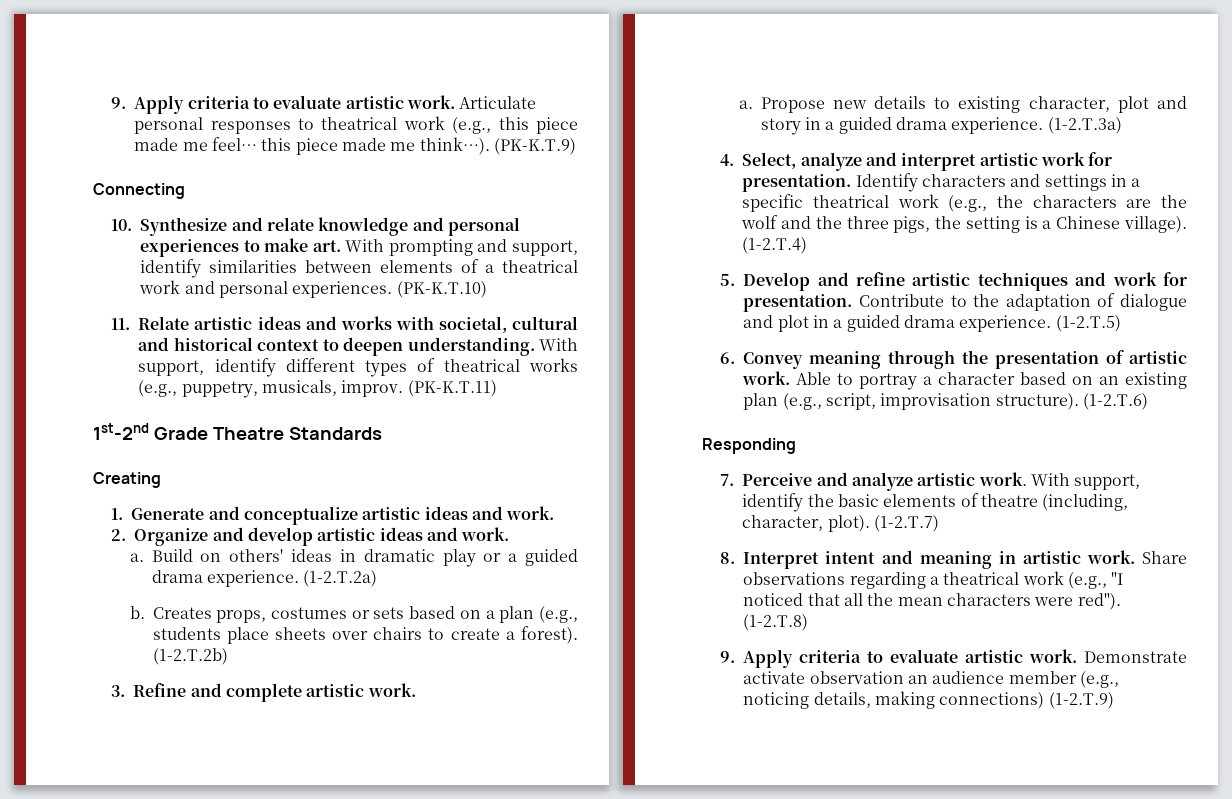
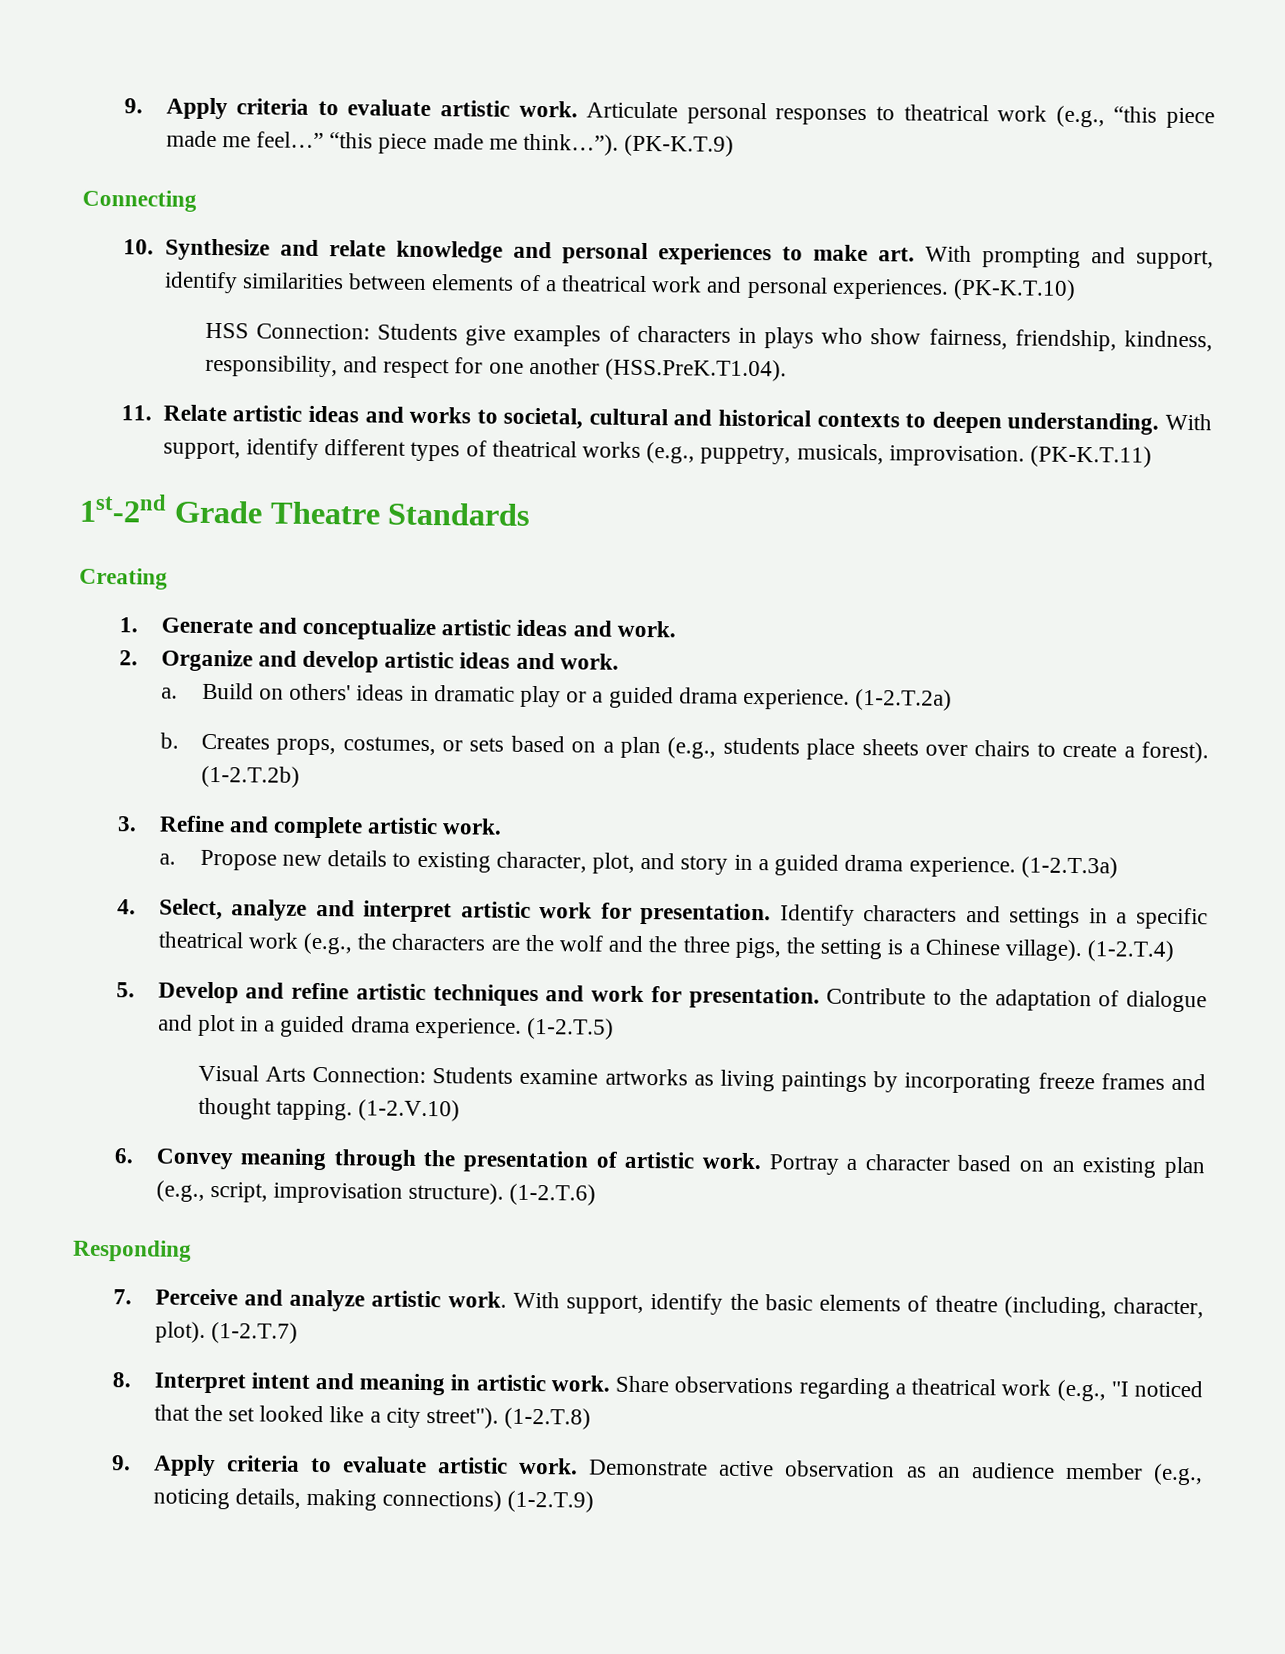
- Articulate personal responses to theatrical work (e.g., this piece made me feel… this piece made me think…).
+ Articulate personal responses to theatrical work (e.g., “this piece made me feel…” “this piece made me think…”).
+ HSS Connection: Students give examples of characters in plays who show fairness, friendship, kindness, responsibility, and respect for one another (HSS.PreK.T1.04).
- 11. Relate artistic ideas and works with societal, cultural and historical context to deepen understanding.
+ 11. Relate artistic ideas and works to societal, cultural and historical contexts to deepen understanding.
- With support, identify different types of theatrical works (e.g., puppetry, musicals, improv.
+ With support, identify different types of theatrical works (e.g., puppetry, musicals, improvisation.
- Creates props, costumes or sets based on a plan (e.g., students place sheets over chairs to create a forest).
+ Creates props, costumes, or sets based on a plan (e.g., students place sheets over chairs to create a forest).
- Propose new details to existing character, plot and story in a guided drama experience.
+ Propose new details to existing character, plot, and story in a guided drama experience.
+ Visual Arts Connection: Students examine artworks as living paintings by incorporating freeze frames and thought tapping. (1-2.V.10)
- Able to portray a character based on an existing plan (e.g., script, improvisation structure).
+ Portray a character based on an existing plan (e.g., script, improvisation structure).
- Share observations regarding a theatrical work (e.g., "I noticed that all the mean characters were red").
+ Share observations regarding a theatrical work (e.g., "I noticed that the set looked like a city street").
- Demonstrate activate observation an audience member (e.g., noticing details, making connections) (1-2.T.9)
+ Demonstrate active observation as an audience member (e.g., noticing details, making connections) (1-2.T.9)

